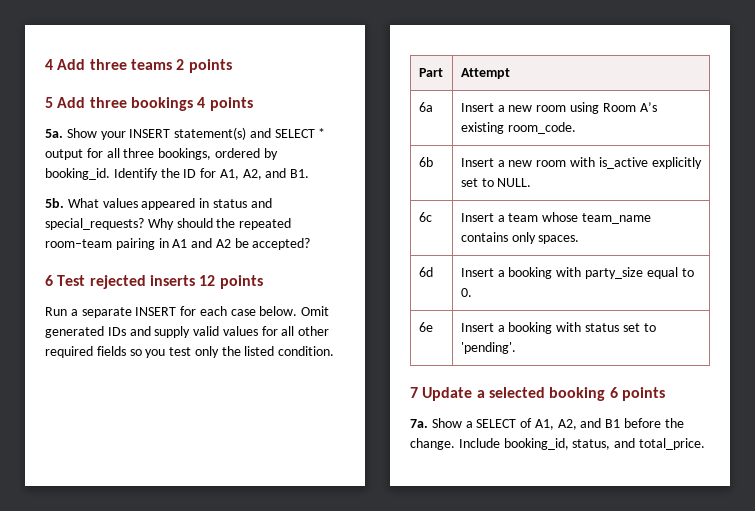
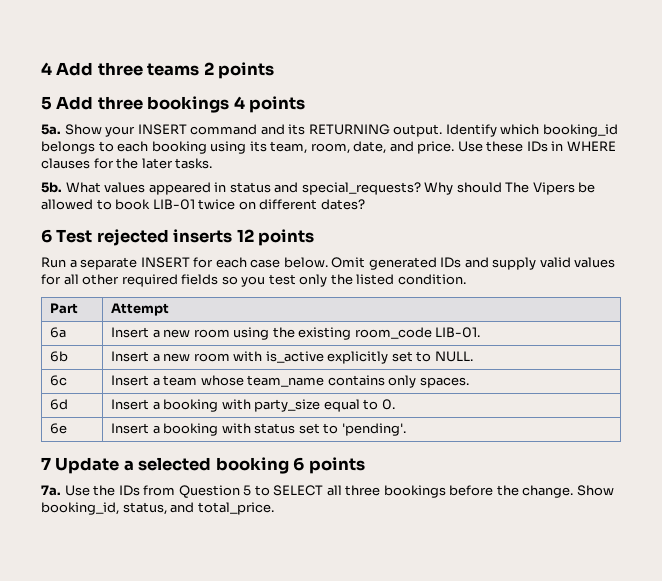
- Show your INSERT statement(s) and SELECT * output for all three bookings, ordered by booking_id. Identify the ID for A1, A2, and B1.
+ Show your INSERT command and its RETURNING output. Identify which booking_id belongs to each booking using its team, room, date, and price. Use these IDs in WHERE clauses for the later tasks.
- Why should the repeated room–team pairing in A1 and A2 be accepted?
+ Why should The Vipers be allowed to book LIB-01 twice on different dates?
- 6a | Insert a new room using Room A’s existing room_code.
+ 6a | Insert a new room using the existing room_code LIB-01.
- Show a SELECT of A1, A2, and B1 before the change.
+ Use the IDs from Question 5 to SELECT all three bookings before the change.
- Include booking_id, status, and total_price.
+ Show booking_id, status, and total_price.

